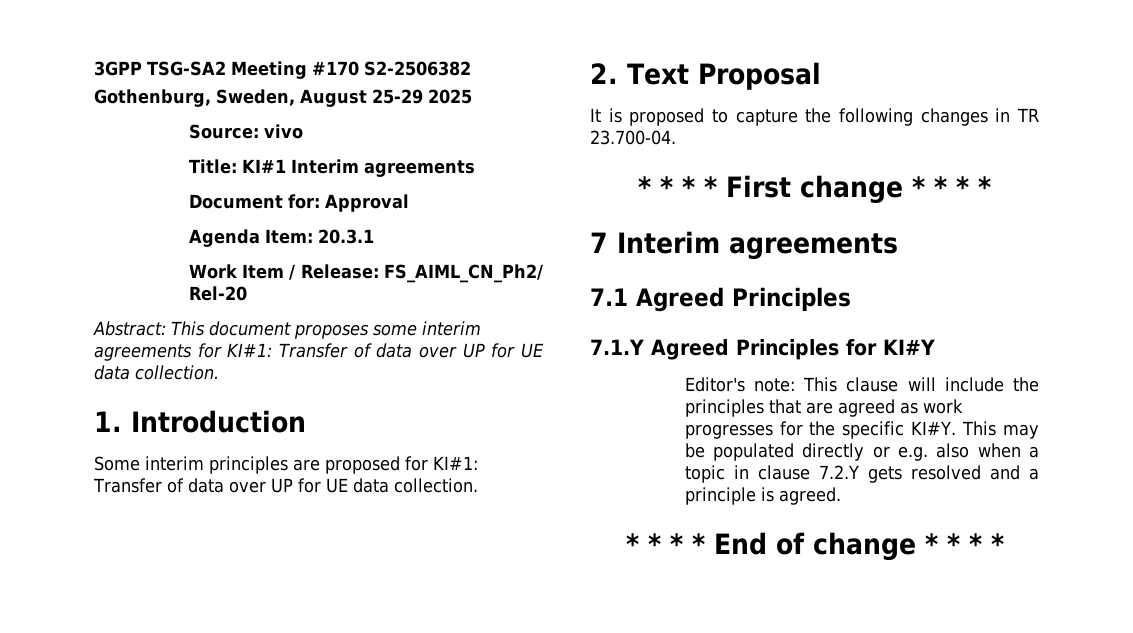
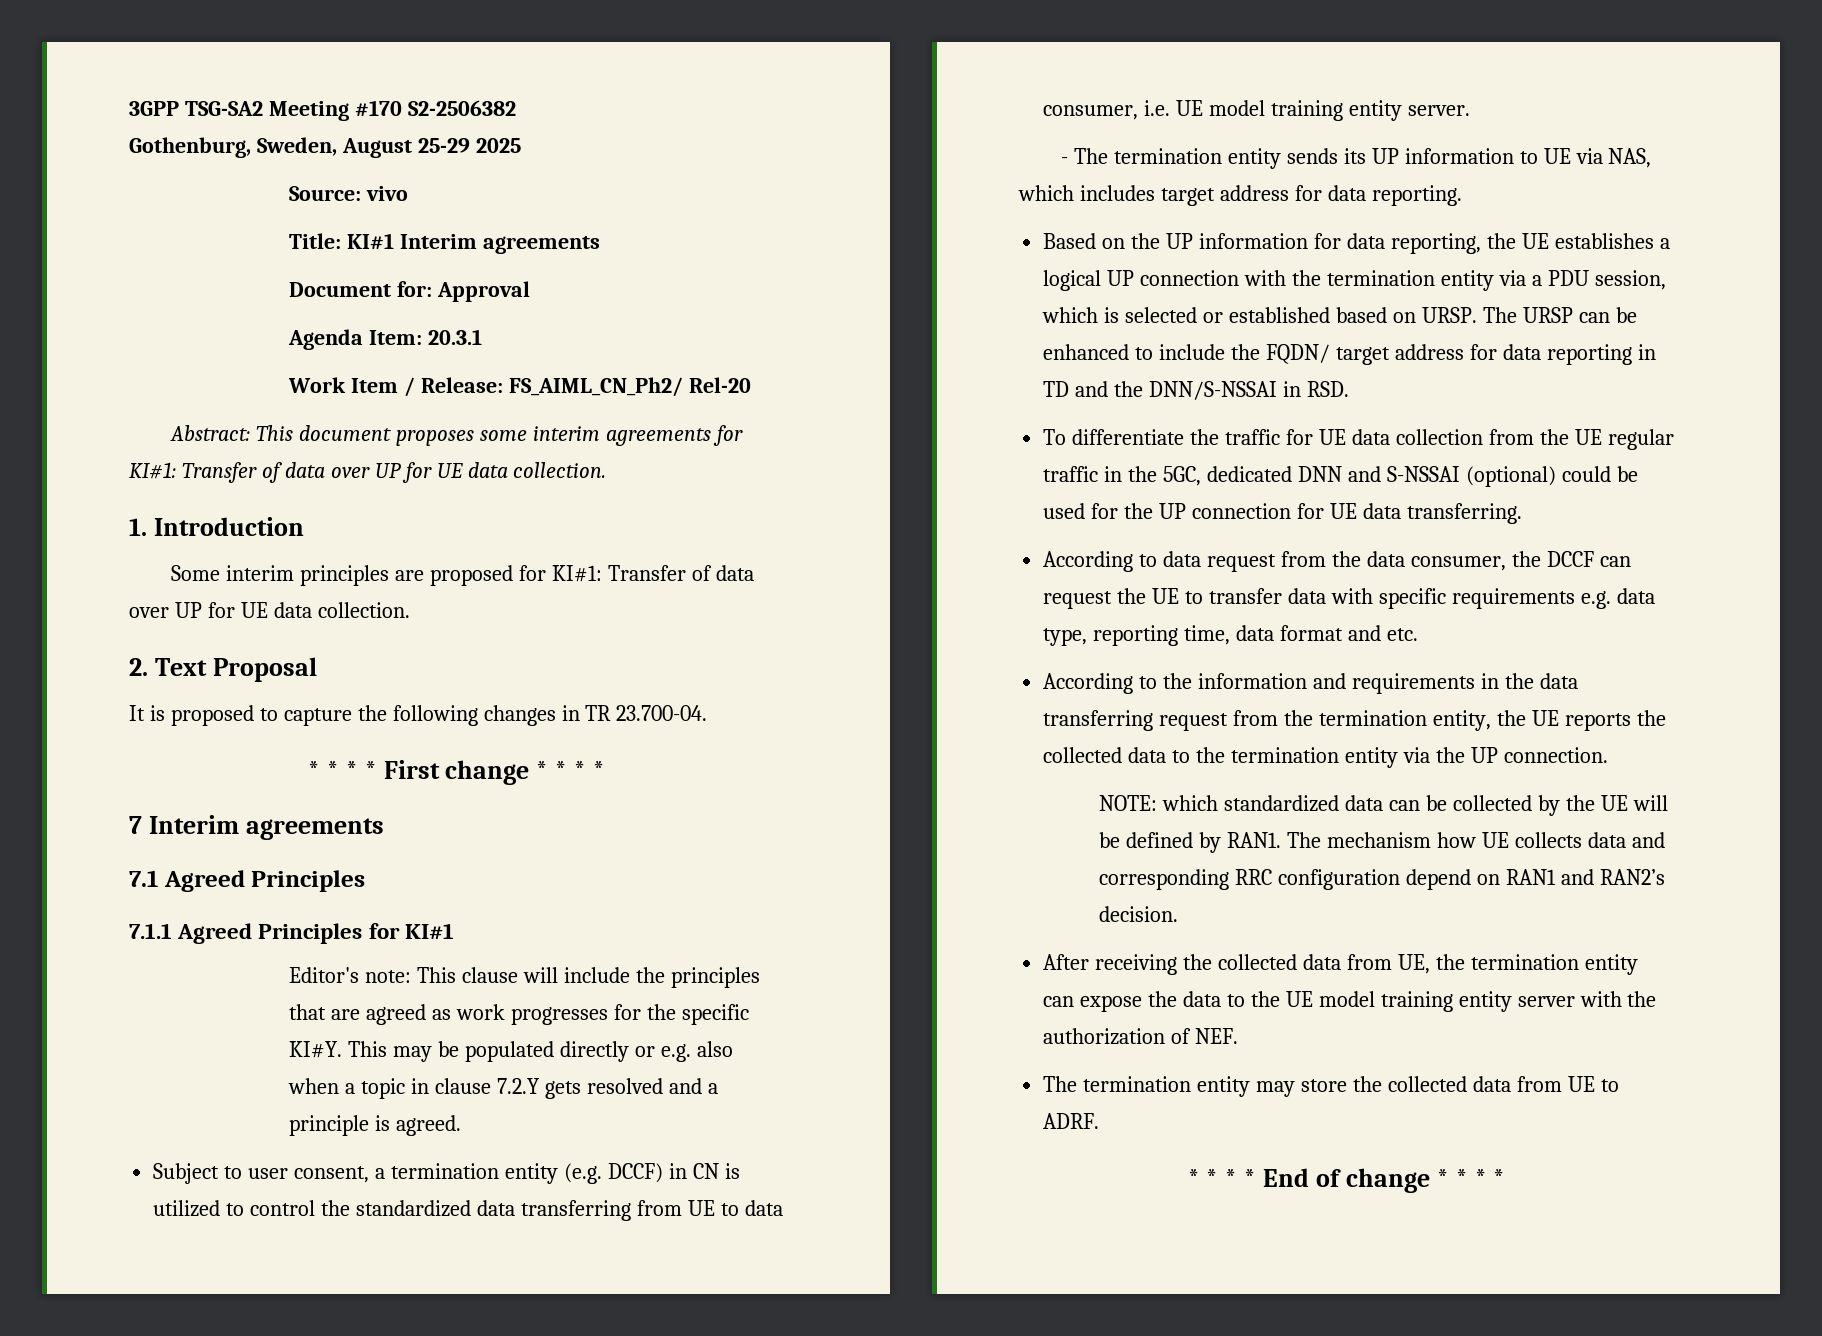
- 7.1.Y Agreed Principles for KI#Y
+ 7.1.1 Agreed Principles for KI#1
+ Subject to user consent, a termination entity (e.g. DCCF) in CN is utilized to control the standardized data transferring from UE to data consumer, i.e. UE model training entity server.
+ - The termination entity sends its UP information to UE via NAS, which includes target address for data reporting.
+ Based on the UP information for data reporting, the UE establishes a logical UP connection with the termination entity via a PDU session, which is selected or established based on URSP. The URSP can be enhanced to include the FQDN/ target address for data reporting in TD and the DNN/S-NSSAI in RSD.
+ To differentiate the traffic for UE data collection from the UE regular traffic in the 5GC, dedicated DNN and S-NSSAI (optional) could be used for the UP connection for UE data transferring.
+ According to data request from the data consumer, the DCCF can request the UE to transfer data with specific requirements e.g. data type, reporting time, data format and etc.
+ According to the information and requirements in the data transferring request from the termination entity, the UE reports the collected data to the termination entity via the UP connection.
+ NOTE: which standardized data can be collected by the UE will be defined by RAN1. The mechanism how UE collects data and corresponding RRC configuration depend on RAN1 and RAN2’s decision.
+ After receiving the collected data from UE, the termination entity can expose the data to the UE model training entity server with the authorization of NEF.
+ The termination entity may store the collected data from UE to ADRF.

